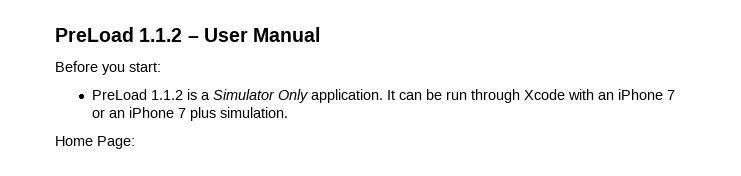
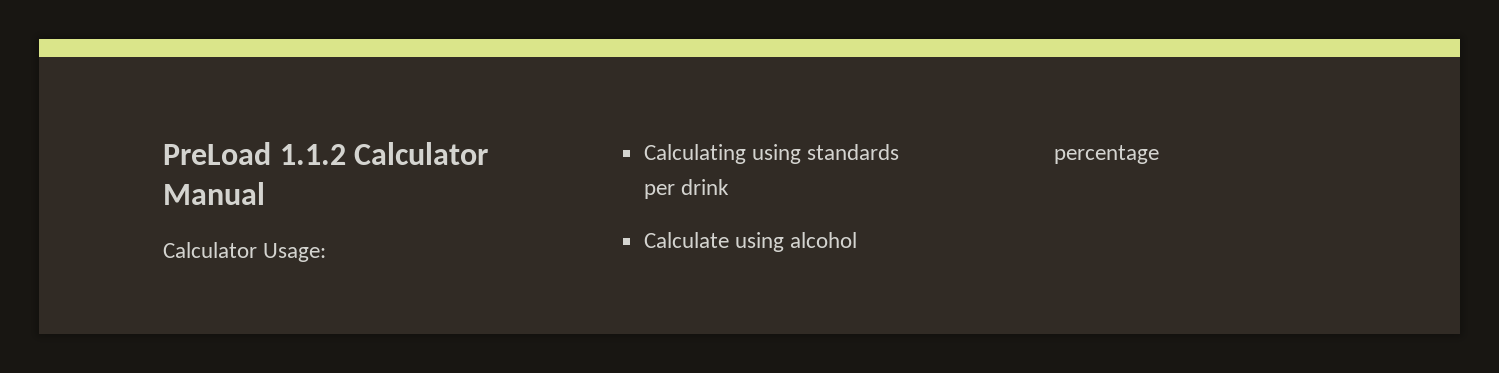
- PreLoad 1.1.2 – User Manual
+ PreLoad 1.1.2 Calculator Manual
- Before you start:
- PreLoad 1.1.2 is a Simulator Only application. It can be run through Xcode with an iPhone 7 or an iPhone 7 plus simulation.
- Home Page:
+ Calculator Usage:
+ Calculating using standards per drink
+ Calculate using alcohol percentage

